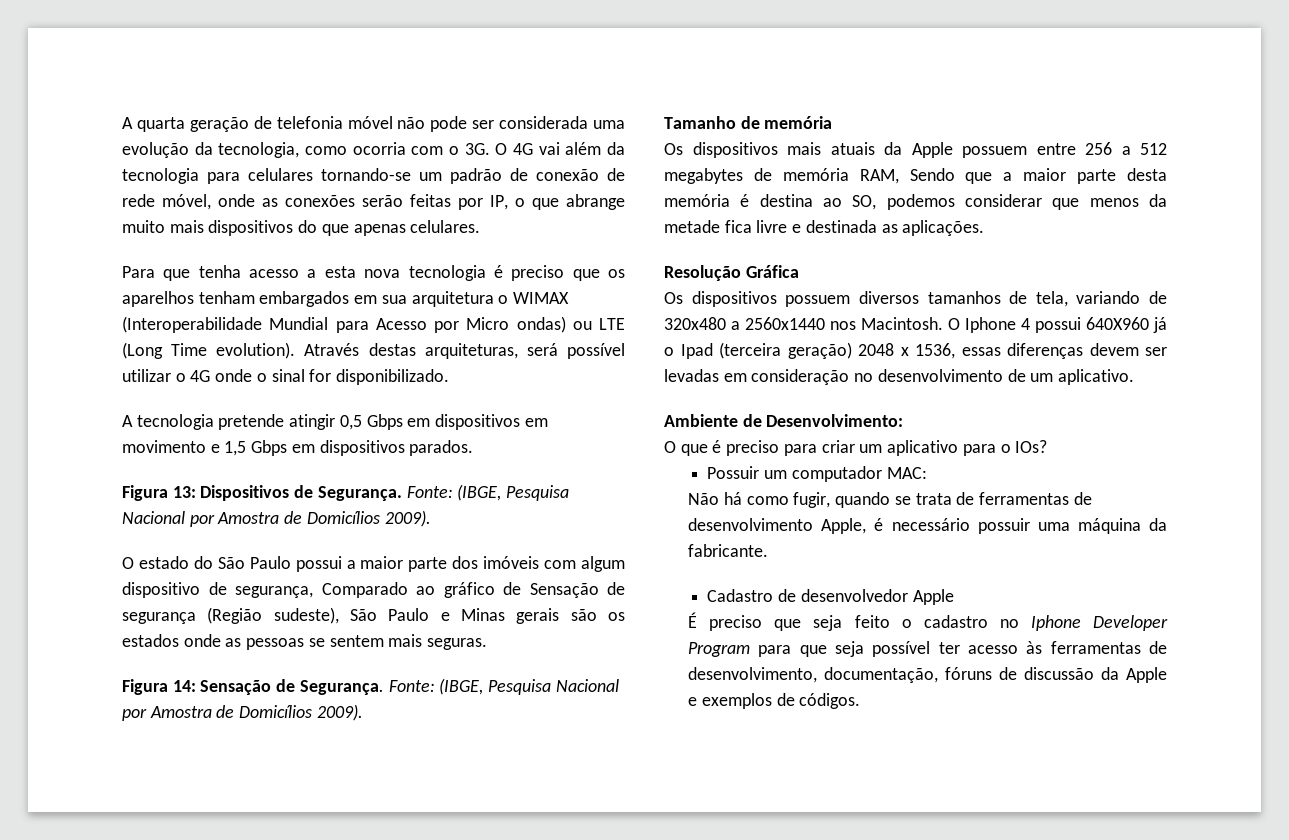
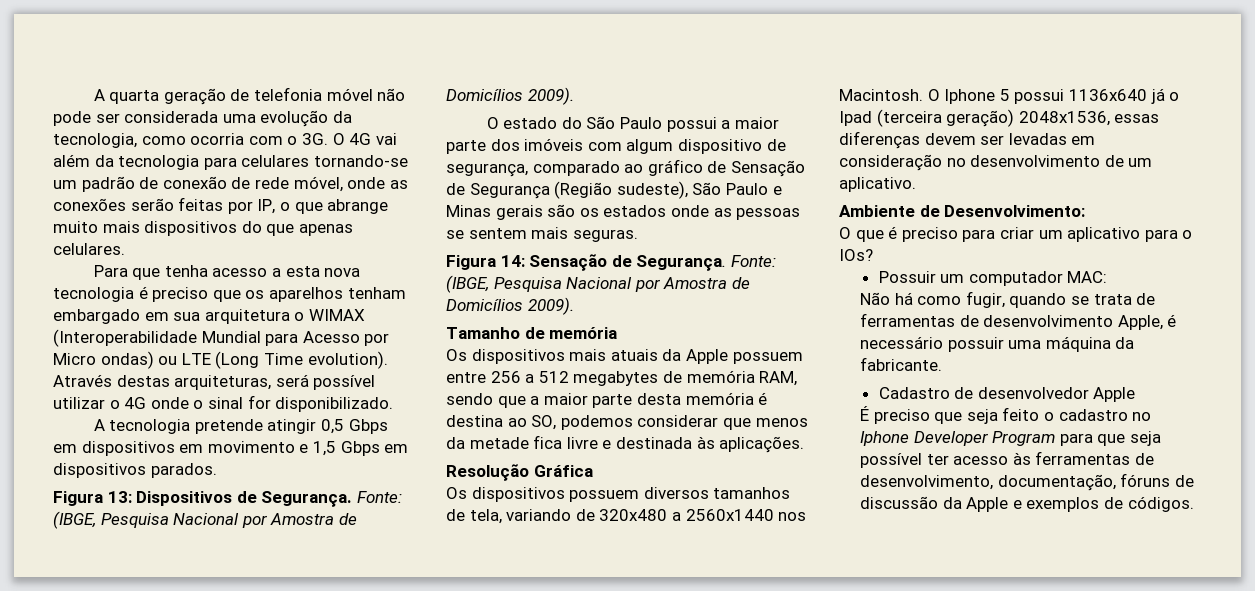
- Para que tenha acesso a esta nova tecnologia é preciso que os aparelhos tenham embargados em sua arquitetura o WIMAX (Interoperabilidade Mundial para Acesso por Micro ondas) ou LTE (Long Time evolution).
+ Para que tenha acesso a esta nova tecnologia é preciso que os aparelhos tenham embargado em sua arquitetura o WIMAX (Interoperabilidade Mundial para Acesso por Micro ondas) ou LTE (Long Time evolution).
- O estado do São Paulo possui a maior parte dos imóveis com algum dispositivo de segurança, Comparado ao gráfico de Sensação de segurança (Região sudeste), São Paulo e Minas gerais são os estados onde as pessoas se sentem mais seguras.
+ O estado do São Paulo possui a maior parte dos imóveis com algum dispositivo de segurança, comparado ao gráfico de Sensação de Segurança (Região sudeste), São Paulo e Minas gerais são os estados onde as pessoas se sentem mais seguras.
- Os dispositivos mais atuais da Apple possuem entre 256 a 512 megabytes de memória RAM, Sendo que a maior parte desta memória é destina ao SO, podemos considerar que menos da metade fica livre e destinada as aplicações.
+ Os dispositivos mais atuais da Apple possuem entre 256 a 512 megabytes de memória RAM, sendo que a maior parte desta memória é destina ao SO, podemos considerar que menos da metade fica livre e destinada às aplicações.
- O Iphone 4 possui 640X960 já o Ipad (terceira geração) 2048 x 1536, essas diferenças devem ser levadas em consideração no desenvolvimento de um aplicativo.
+ O Iphone 5 possui 1136x640 já o Ipad (terceira geração) 2048x1536, essas diferenças devem ser levadas em consideração no desenvolvimento de um aplicativo.

